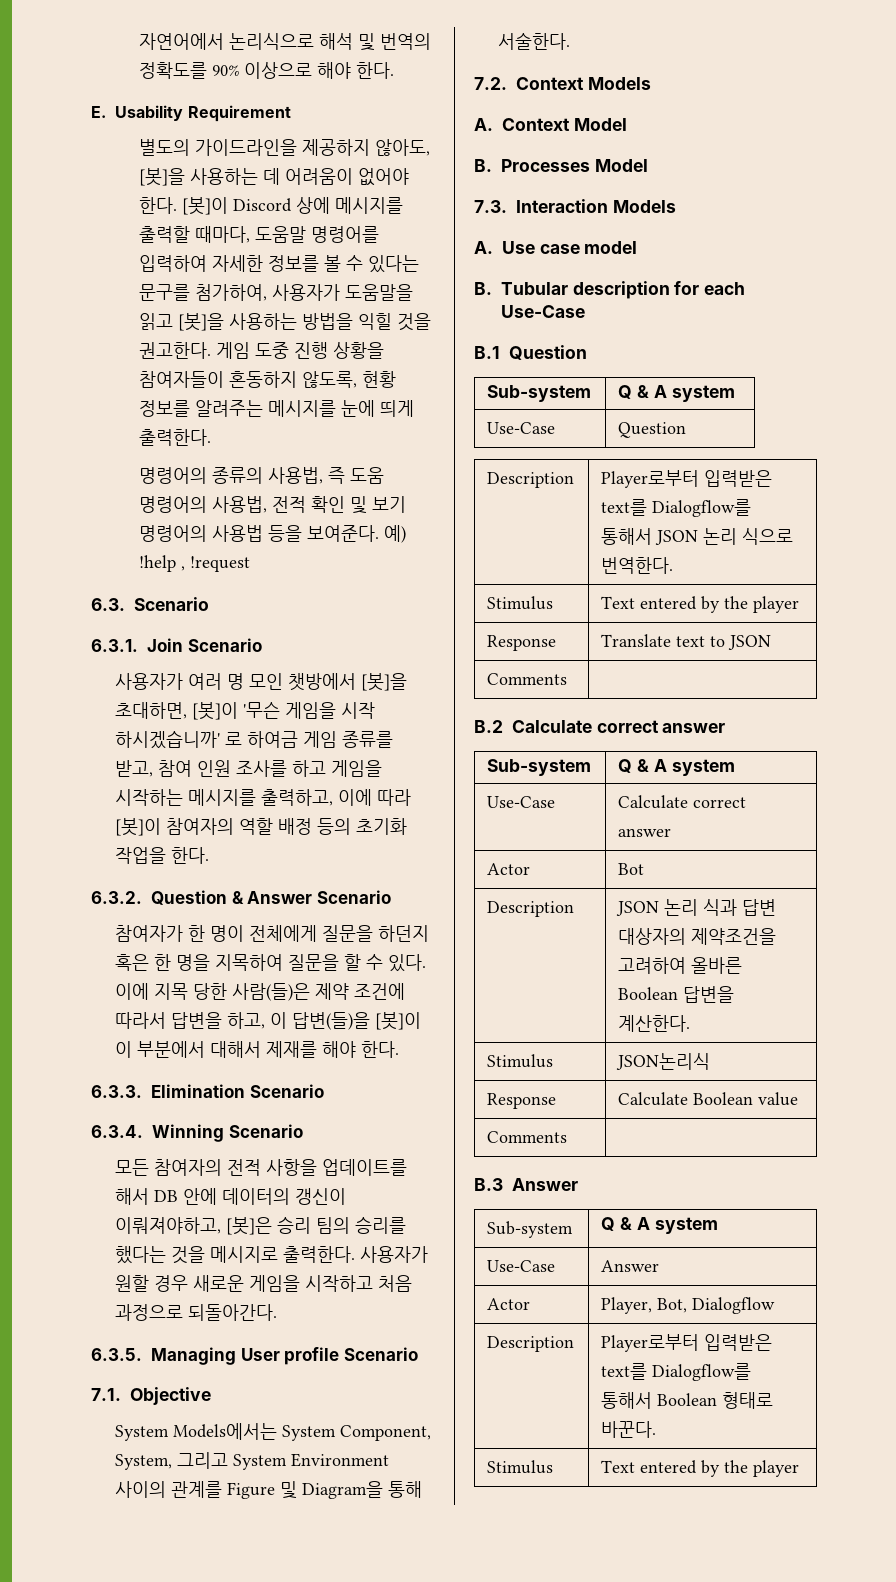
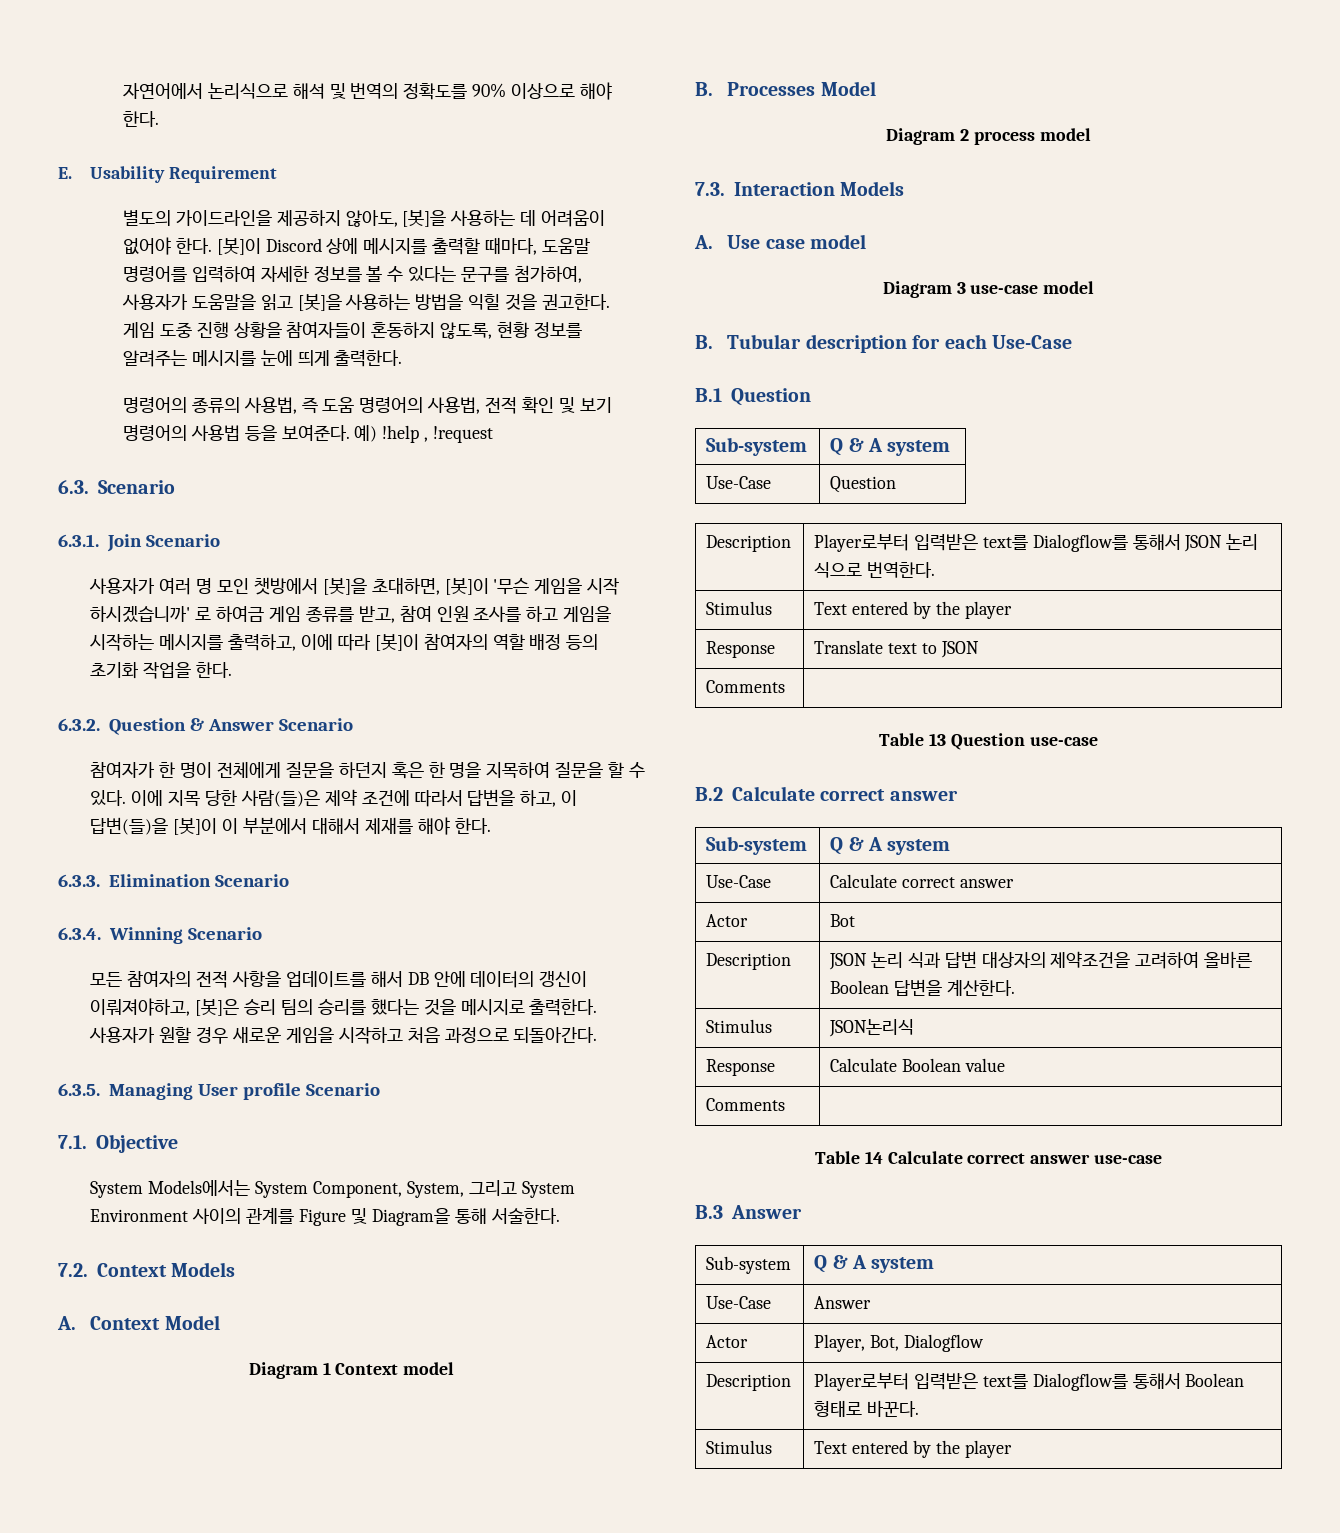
+ Diagram 1 Context model
+ Diagram 2 process model
+ Diagram 3 use-case model
+ Table 13 Question use-case
+ Table 14 Calculate correct answer use-case

